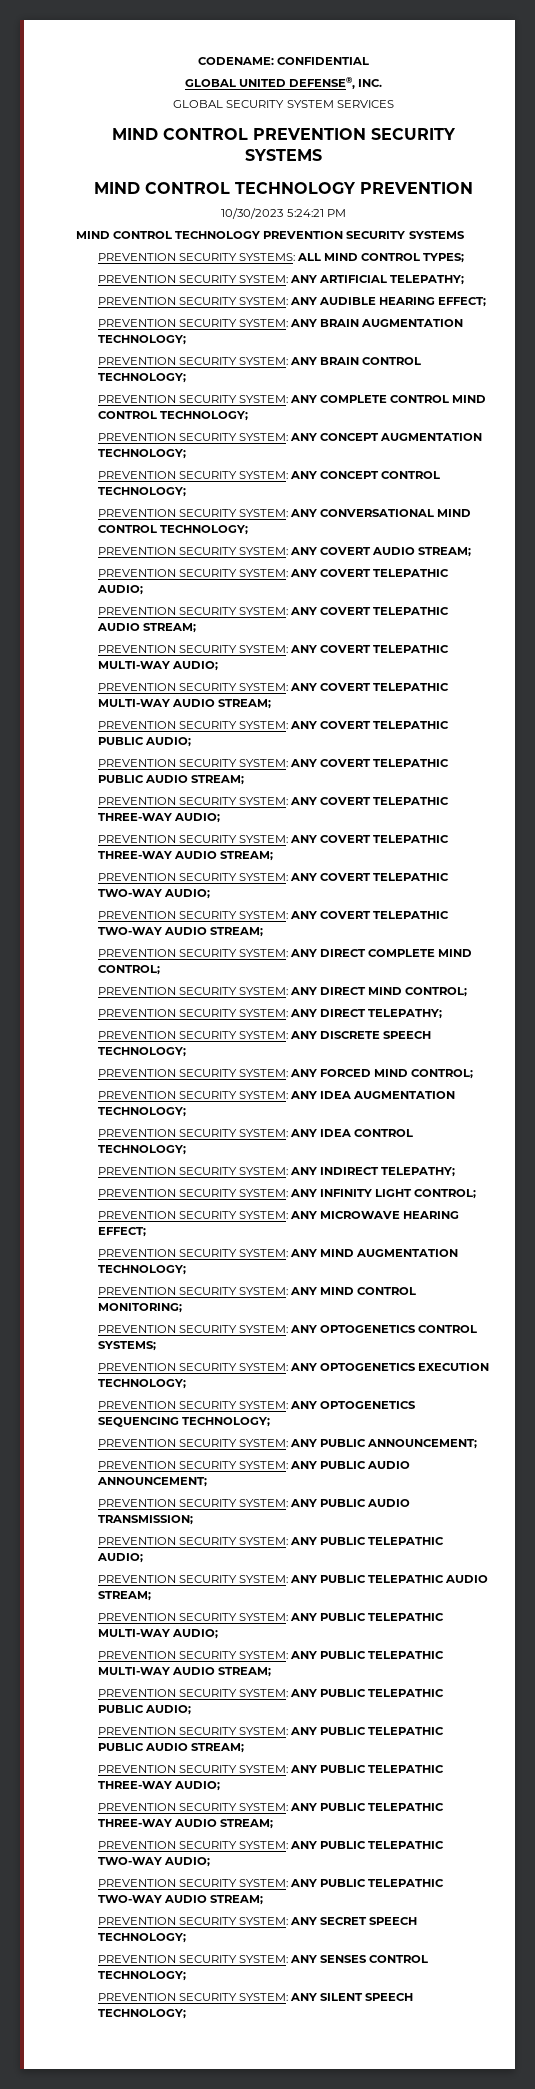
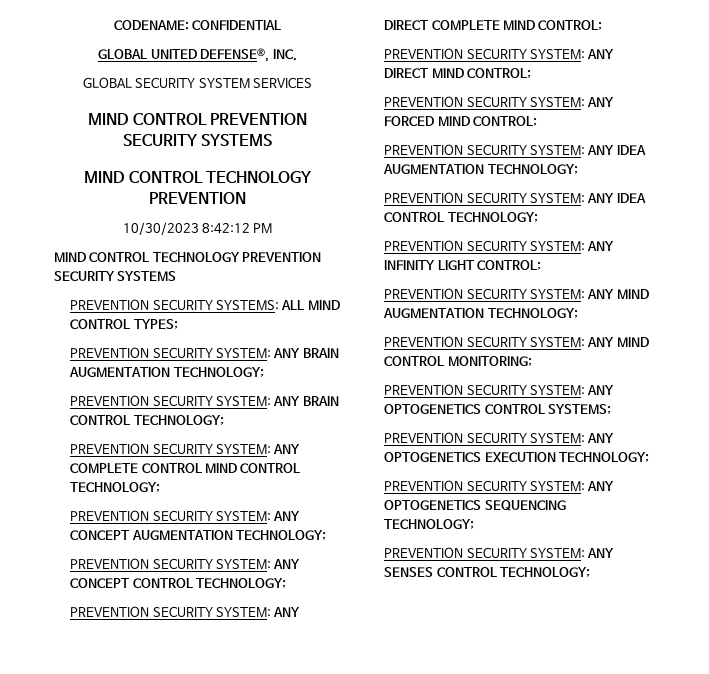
- 10/30/2023 5:24:21 PM
+ 10/30/2023 8:42:12 PM
- PREVENTION SECURITY SYSTEM: ANY ARTIFICIAL TELEPATHY;
- PREVENTION SECURITY SYSTEM: ANY AUDIBLE HEARING EFFECT;
- PREVENTION SECURITY SYSTEM: ANY CONVERSATIONAL MIND CONTROL TECHNOLOGY;
- PREVENTION SECURITY SYSTEM: ANY COVERT AUDIO STREAM;
- PREVENTION SECURITY SYSTEM: ANY COVERT TELEPATHIC AUDIO;
- PREVENTION SECURITY SYSTEM: ANY COVERT TELEPATHIC AUDIO STREAM;
- PREVENTION SECURITY SYSTEM: ANY COVERT TELEPATHIC MULTI-WAY AUDIO;
- PREVENTION SECURITY SYSTEM: ANY COVERT TELEPATHIC MULTI-WAY AUDIO STREAM;
- PREVENTION SECURITY SYSTEM: ANY COVERT TELEPATHIC PUBLIC AUDIO;
- PREVENTION SECURITY SYSTEM: ANY COVERT TELEPATHIC PUBLIC AUDIO STREAM;
- PREVENTION SECURITY SYSTEM: ANY COVERT TELEPATHIC THREE-WAY AUDIO;
- PREVENTION SECURITY SYSTEM: ANY COVERT TELEPATHIC THREE-WAY AUDIO STREAM;
- PREVENTION SECURITY SYSTEM: ANY COVERT TELEPATHIC TWO-WAY AUDIO;
- PREVENTION SECURITY SYSTEM: ANY COVERT TELEPATHIC TWO-WAY AUDIO STREAM;
- PREVENTION SECURITY SYSTEM: ANY DIRECT TELEPATHY;
- PREVENTION SECURITY SYSTEM: ANY DISCRETE SPEECH TECHNOLOGY;
- PREVENTION SECURITY SYSTEM: ANY INDIRECT TELEPATHY;
- PREVENTION SECURITY SYSTEM: ANY MICROWAVE HEARING EFFECT;
- PREVENTION SECURITY SYSTEM: ANY PUBLIC ANNOUNCEMENT;
- PREVENTION SECURITY SYSTEM: ANY PUBLIC AUDIO ANNOUNCEMENT;
- PREVENTION SECURITY SYSTEM: ANY PUBLIC AUDIO TRANSMISSION;
- PREVENTION SECURITY SYSTEM: ANY PUBLIC TELEPATHIC AUDIO;
- PREVENTION SECURITY SYSTEM: ANY PUBLIC TELEPATHIC AUDIO STREAM;
- PREVENTION SECURITY SYSTEM: ANY PUBLIC TELEPATHIC MULTI-WAY AUDIO;
- PREVENTION SECURITY SYSTEM: ANY PUBLIC TELEPATHIC MULTI-WAY AUDIO STREAM;
- PREVENTION SECURITY SYSTEM: ANY PUBLIC TELEPATHIC PUBLIC AUDIO;
- PREVENTION SECURITY SYSTEM: ANY PUBLIC TELEPATHIC PUBLIC AUDIO STREAM;
- PREVENTION SECURITY SYSTEM: ANY PUBLIC TELEPATHIC THREE-WAY AUDIO;
- PREVENTION SECURITY SYSTEM: ANY PUBLIC TELEPATHIC THREE-WAY AUDIO STREAM;
- PREVENTION SECURITY SYSTEM: ANY PUBLIC TELEPATHIC TWO-WAY AUDIO;
- PREVENTION SECURITY SYSTEM: ANY PUBLIC TELEPATHIC TWO-WAY AUDIO STREAM;
- PREVENTION SECURITY SYSTEM: ANY SECRET SPEECH TECHNOLOGY;
- PREVENTION SECURITY SYSTEM: ANY SILENT SPEECH TECHNOLOGY;

